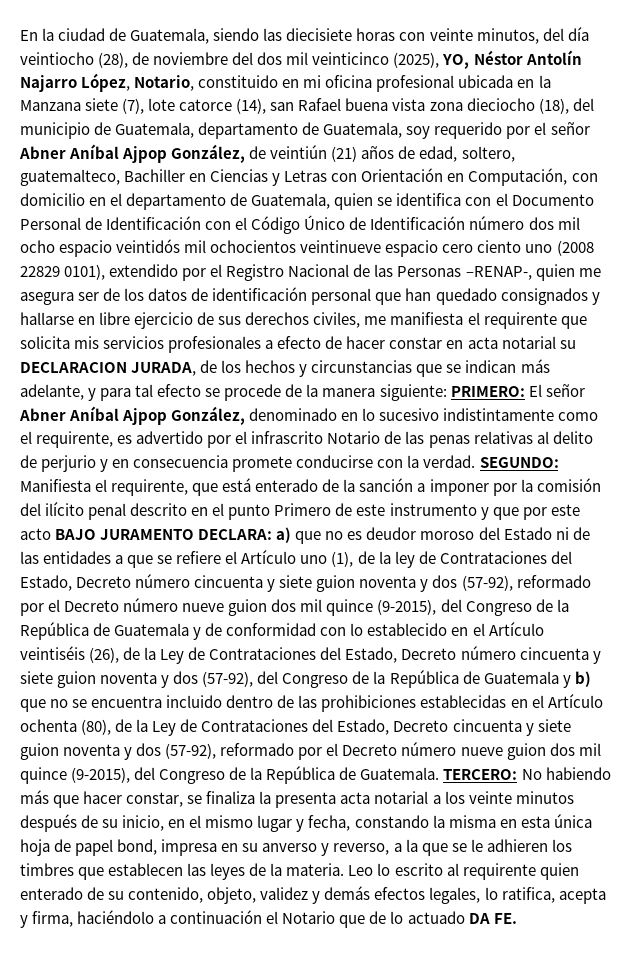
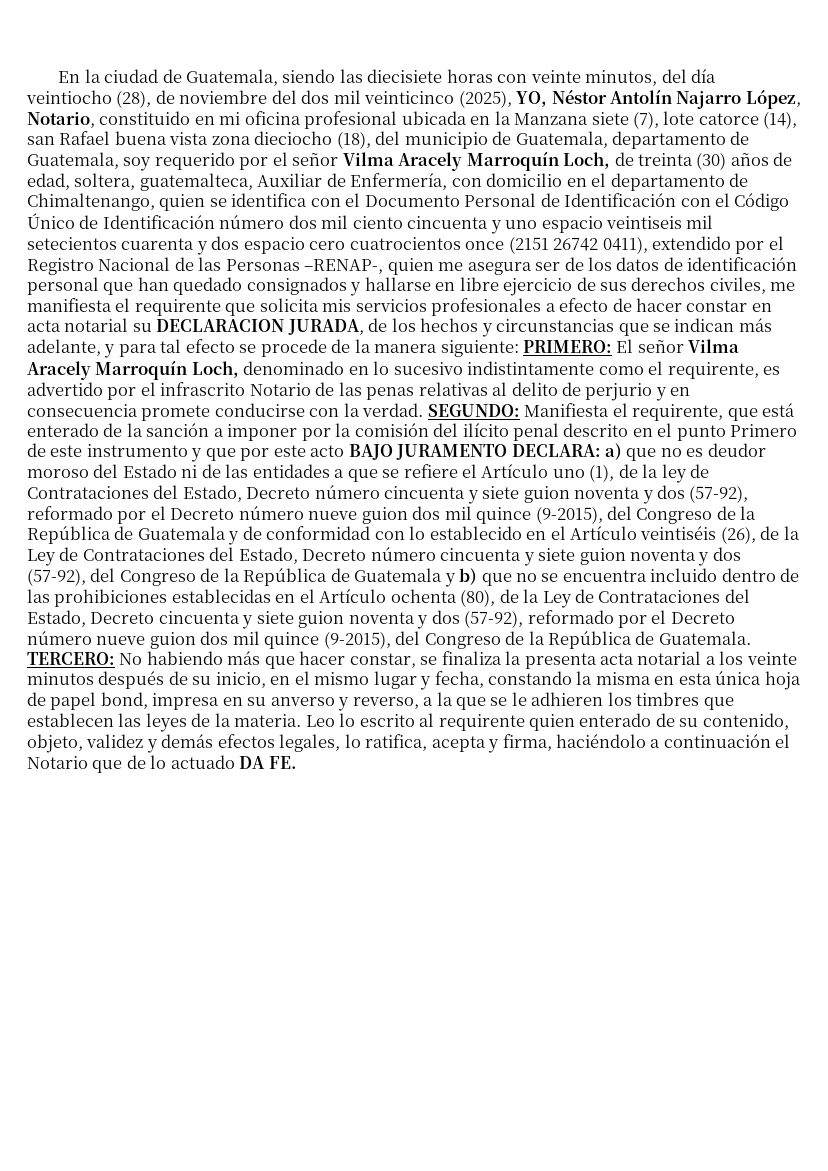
- En la ciudad de Guatemala, siendo las diecisiete horas con veinte minutos, del día veintiocho (28), de noviembre del dos mil veinticinco (2025), YO, Néstor Antolín Najarro López, Notario, constituido en mi oficina profesional ubicada en la Manzana siete (7), lote catorce (14), san Rafael buena vista zona dieciocho (18), del municipio de Guatemala, departamento de Guatemala, soy requerido por el señor Abner Aníbal Ajpop González, de veintiún (21) años de edad, soltero, guatemalteco, Bachiller en Ciencias y Letras con Orientación en Computación, con domicilio en el departamento de Guatemala, quien se identifica con el Documento Personal de Identificación con el Código Único de Identificación número dos mil ocho espacio veintidós mil ochocientos veintinueve espacio cero ciento uno (2008 22829 0101), extendido por el Registro Nacional de las Personas –RENAP-, quien me asegura ser de los datos de identificación personal que han quedado consignados y hallarse en libre ejercicio de sus derechos civiles, me manifiesta el requirente que solicita mis servicios profesionales a efecto de hacer constar en acta notarial su DECLARACION JURADA, de los hechos y circunstancias que se indican más adelante, y para tal efecto se procede de la manera siguiente:
+ En la ciudad de Guatemala, siendo las diecisiete horas con veinte minutos, del día veintiocho (28), de noviembre del dos mil veinticinco (2025), YO, Néstor Antolín Najarro López, Notario, constituido en mi oficina profesional ubicada en la Manzana siete (7), lote catorce (14), san Rafael buena vista zona dieciocho (18), del municipio de Guatemala, departamento de Guatemala, soy requerido por el señor Vilma Aracely Marroquín Loch, de treinta (30) años de edad, soltera, guatemalteca, Auxiliar de Enfermería, con domicilio en el departamento de Chimaltenango, quien se identifica con el Documento Personal de Identificación con el Código Único de Identificación número dos mil ciento cincuenta y uno espacio veintiseis mil setecientos cuarenta y dos espacio cero cuatrocientos once (2151 26742 0411), extendido por el Registro Nacional de las Personas –RENAP-, quien me asegura ser de los datos de identificación personal que han quedado consignados y hallarse en libre ejercicio de sus derechos civiles, me manifiesta el requirente que solicita mis servicios profesionales a efecto de hacer constar en acta notarial su DECLARACION JURADA, de los hechos y circunstancias que se indican más adelante, y para tal efecto se procede de la manera siguiente:
- El señor Abner Aníbal Ajpop González, denominado en lo sucesivo indistintamente como el requirente, es advertido por el infrascrito Notario de las penas relativas al delito de perjurio y en consecuencia promete conducirse con la verdad.
+ El señor Vilma Aracely Marroquín Loch, denominado en lo sucesivo indistintamente como el requirente, es advertido por el infrascrito Notario de las penas relativas al delito de perjurio y en consecuencia promete conducirse con la verdad.

